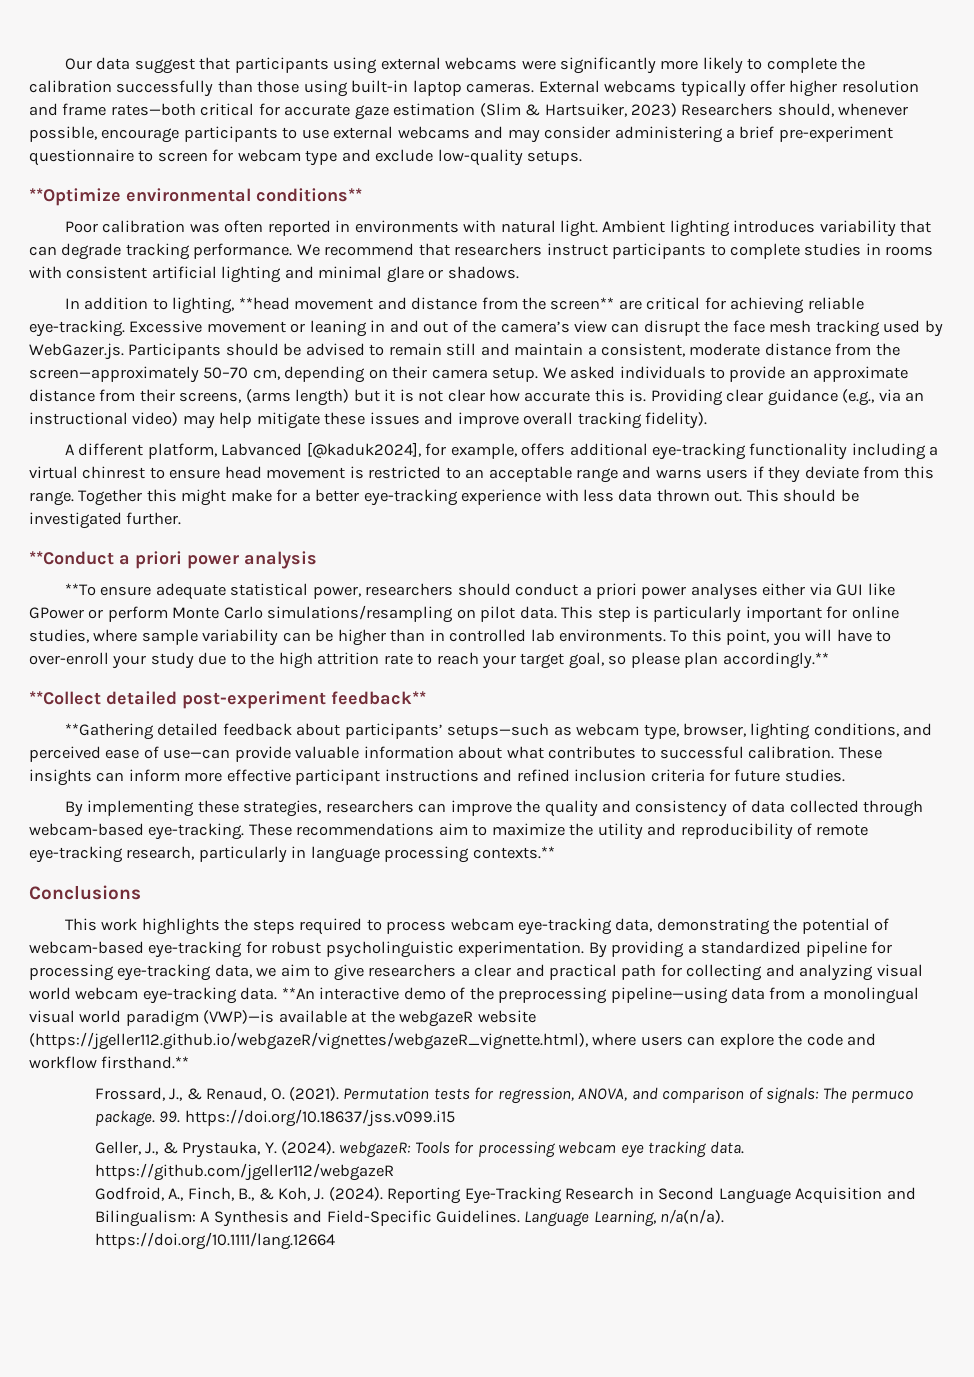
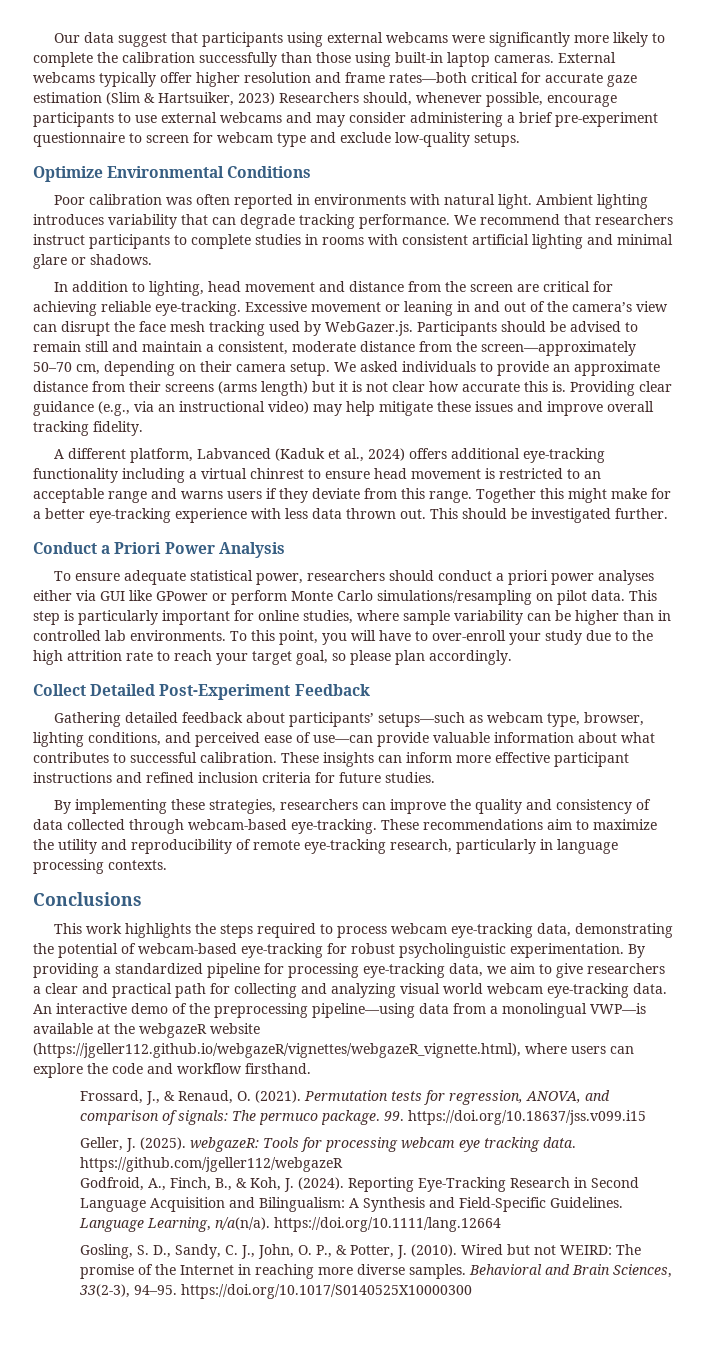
- **Optimize environmental conditions**
+ Optimize Environmental Conditions
- In addition to lighting, **head movement and distance from the screen** are critical for achieving reliable eye-tracking.
+ In addition to lighting, head movement and distance from the screen are critical for achieving reliable eye-tracking.
- We asked individuals to provide an approximate distance from their screens, (arms length) but it is not clear how accurate this is.
+ We asked individuals to provide an approximate distance from their screens (arms length) but it is not clear how accurate this is.
- Providing clear guidance (e.g., via an instructional video) may help mitigate these issues and improve overall tracking fidelity).
+ Providing clear guidance (e.g., via an instructional video) may help mitigate these issues and improve overall tracking fidelity.
- A different platform, Labvanced [@kaduk2024], for example, offers additional eye-tracking functionality including a virtual chinrest to ensure head movement is restricted to an acceptable range and warns users if they deviate from this range.
+ A different platform, Labvanced (Kaduk et al., 2024) offers additional eye-tracking functionality including a virtual chinrest to ensure head movement is restricted to an acceptable range and warns users if they deviate from this range.
- **Conduct a priori power analysis
- **To ensure adequate statistical power, researchers should conduct a priori power analyses either via GUI like GPower or perform Monte Carlo simulations/resampling on pilot data.
+ Conduct a Priori Power Analysis
+ To ensure adequate statistical power, researchers should conduct a priori power analyses either via GUI like GPower or perform Monte Carlo simulations/resampling on pilot data.
- To this point, you will have to over-enroll your study due to the high attrition rate to reach your target goal, so please plan accordingly.**
- **Collect detailed post-experiment feedback**
- **Gathering detailed feedback about participants’ setups—such as webcam type, browser, lighting conditions, and perceived ease of use—can provide valuable information about what contributes to successful calibration.
+ To this point, you will have to over-enroll your study due to the high attrition rate to reach your target goal, so please plan accordingly.
+ Collect Detailed Post-Experiment Feedback
+ Gathering detailed feedback about participants’ setups—such as webcam type, browser, lighting conditions, and perceived ease of use—can provide valuable information about what contributes to successful calibration.
- These recommendations aim to maximize the utility and reproducibility of remote eye-tracking research, particularly in language processing contexts.**
+ These recommendations aim to maximize the utility and reproducibility of remote eye-tracking research, particularly in language processing contexts.
- **An interactive demo of the preprocessing pipeline—using data from a monolingual visual world paradigm (VWP)—is available at the webgazeR website (https://jgeller112.github.io/webgazeR/vignettes/webgazeR_vignette.html), where users can explore the code and workflow firsthand.**
+ An interactive demo of the preprocessing pipeline—using data from a monolingual VWP—is available at the webgazeR website (https://jgeller112.github.io/webgazeR/vignettes/webgazeR_vignette.html), where users can explore the code and workflow firsthand.
- Geller, J., & Prystauka, Y. (2024). webgazeR: Tools for processing webcam eye tracking data. https://github.com/jgeller112/webgazeR
+ Geller, J. (2025). webgazeR: Tools for processing webcam eye tracking data. https://github.com/jgeller112/webgazeR
+ Gosling, S. D., Sandy, C. J., John, O. P., & Potter, J. (2010). Wired but not WEIRD: The promise of the Internet in reaching more diverse samples. Behavioral and Brain Sciences, 33(2-3), 94–95. https://doi.org/10.1017/S0140525X10000300

